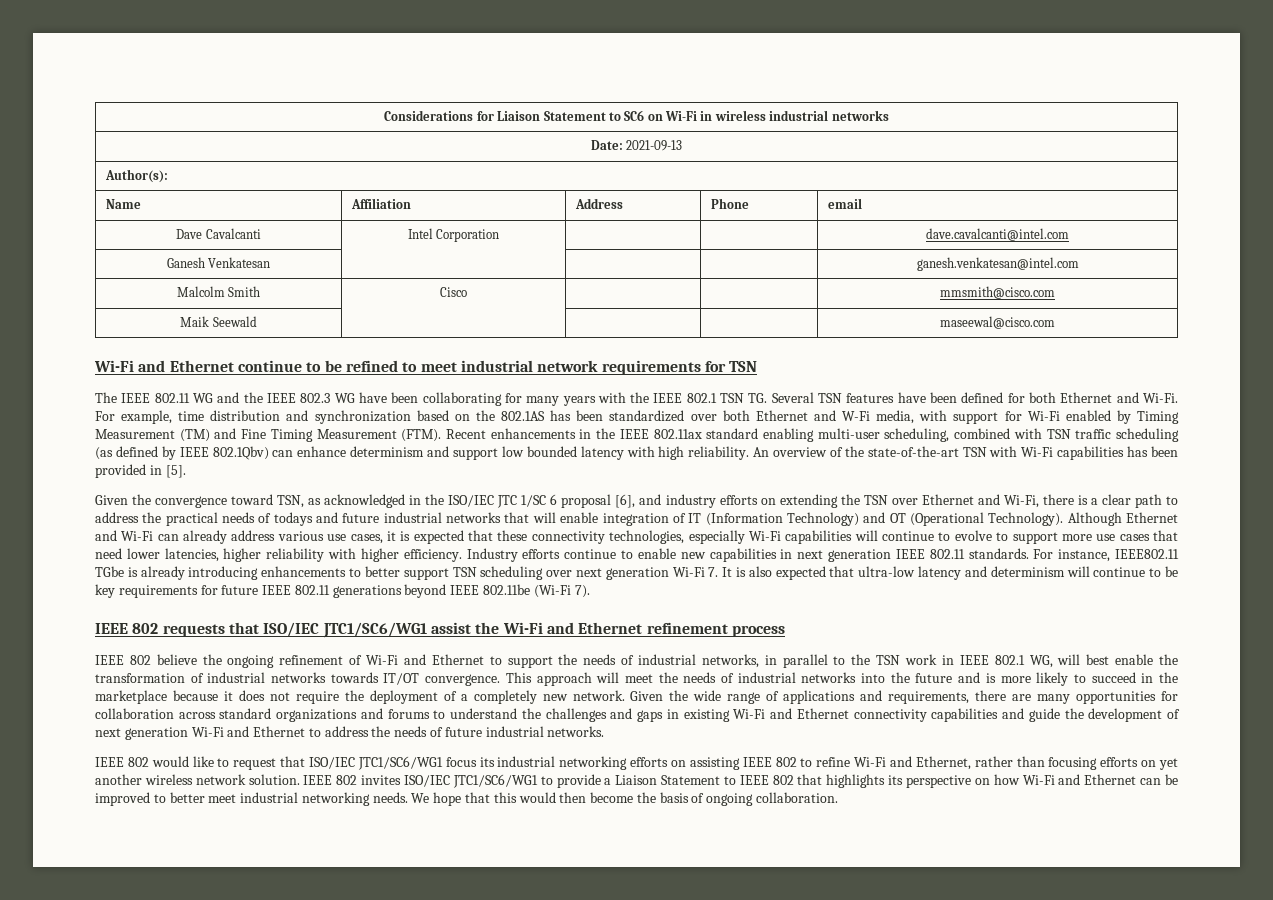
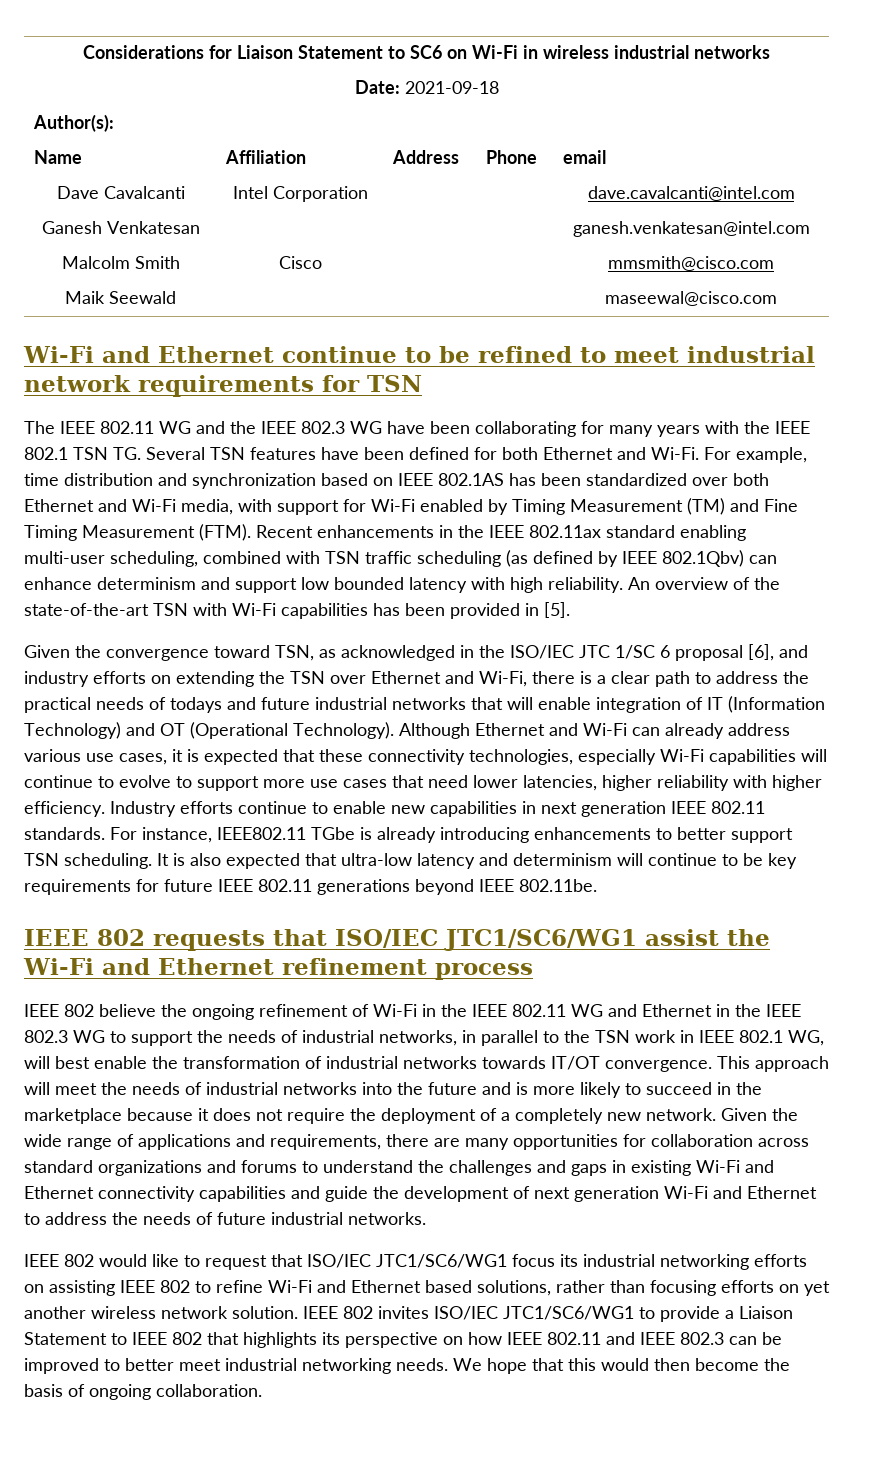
- Date: 2021-09-13
+ Date: 2021-09-18
- For example, time distribution and synchronization based on the 802.1AS has been standardized over both Ethernet and W-Fi media, with support for Wi-Fi enabled by Timing Measurement (TM) and Fine Timing Measurement (FTM).
+ For example, time distribution and synchronization based on IEEE 802.1AS has been standardized over both Ethernet and Wi-Fi media, with support for Wi-Fi enabled by Timing Measurement (TM) and Fine Timing Measurement (FTM).
- For instance, IEEE802.11 TGbe is already introducing enhancements to better support TSN scheduling over next generation Wi-Fi 7. It is also expected that ultra-low latency and determinism will continue to be key requirements for future IEEE 802.11 generations beyond IEEE 802.11be (Wi-Fi 7).
+ For instance, IEEE802.11 TGbe is already introducing enhancements to better support TSN scheduling. It is also expected that ultra-low latency and determinism will continue to be key requirements for future IEEE 802.11 generations beyond IEEE 802.11be.
- IEEE 802 believe the ongoing refinement of Wi-Fi and Ethernet to support the needs of industrial networks, in parallel to the TSN work in IEEE 802.1 WG, will best enable the transformation of industrial networks towards IT/OT convergence.
+ IEEE 802 believe the ongoing refinement of Wi-Fi in the IEEE 802.11 WG and Ethernet in the IEEE 802.3 WG to support the needs of industrial networks, in parallel to the TSN work in IEEE 802.1 WG, will best enable the transformation of industrial networks towards IT/OT convergence.
- IEEE 802 would like to request that ISO/IEC JTC1/SC6/WG1 focus its industrial networking efforts on assisting IEEE 802 to refine Wi-Fi and Ethernet, rather than focusing efforts on yet another wireless network solution.
+ IEEE 802 would like to request that ISO/IEC JTC1/SC6/WG1 focus its industrial networking efforts on assisting IEEE 802 to refine Wi-Fi and Ethernet based solutions, rather than focusing efforts on yet another wireless network solution.
- IEEE 802 invites ISO/IEC JTC1/SC6/WG1 to provide a Liaison Statement to IEEE 802 that highlights its perspective on how Wi-Fi and Ethernet can be improved to better meet industrial networking needs.
+ IEEE 802 invites ISO/IEC JTC1/SC6/WG1 to provide a Liaison Statement to IEEE 802 that highlights its perspective on how IEEE 802.11 and IEEE 802.3 can be improved to better meet industrial networking needs.

